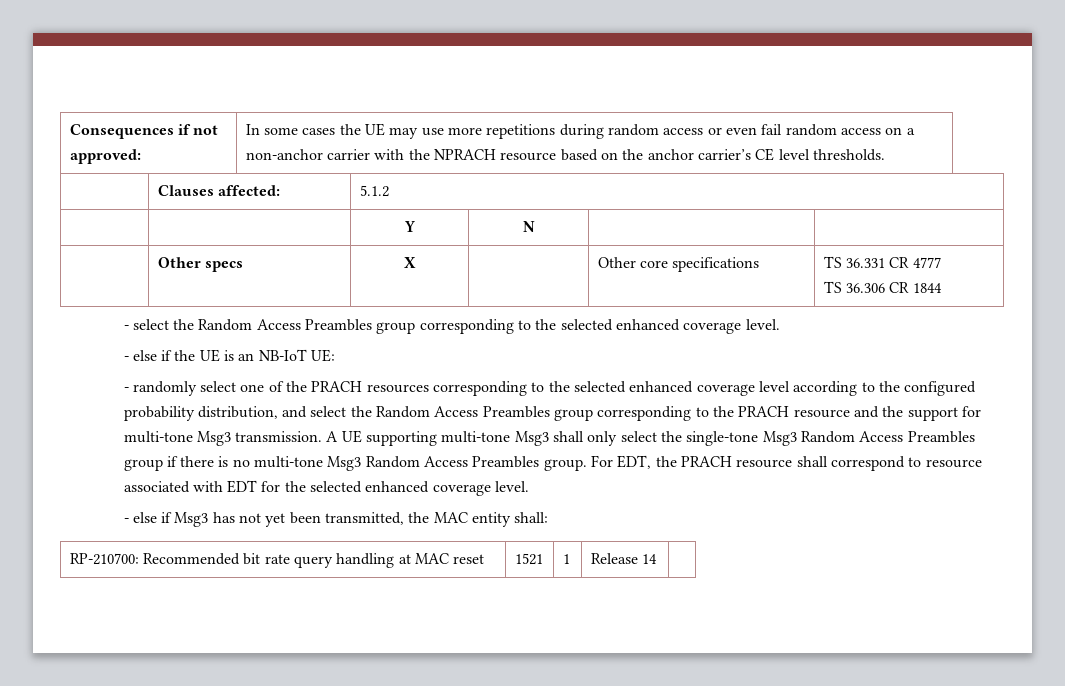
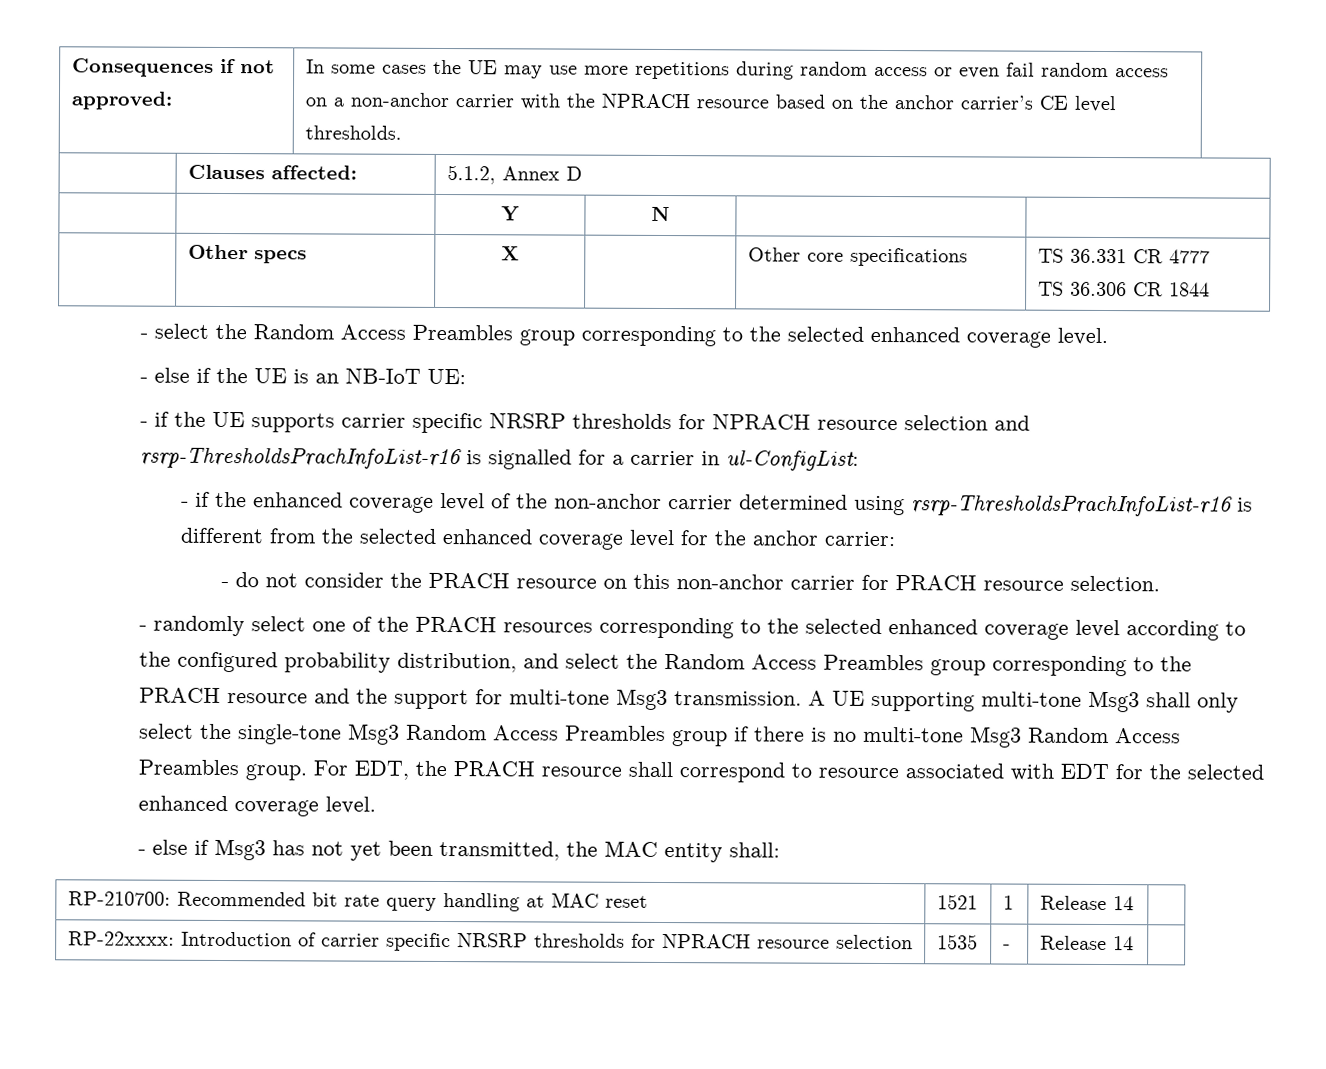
- | Clauses affected: | 5.1.2
+ | Clauses affected: | 5.1.2, Annex D
+ - if the UE supports carrier specific NRSRP thresholds for NPRACH resource selection and rsrp-ThresholdsPrachInfoList-r16 is signalled for a carrier in ul-ConfigList:
+ - if the enhanced coverage level of the non-anchor carrier determined using rsrp-ThresholdsPrachInfoList-r16 is different from the selected enhanced coverage level for the anchor carrier:
+ - do not consider the PRACH resource on this non-anchor carrier for PRACH resource selection.
+ RP-22xxxx: Introduction of carrier specific NRSRP thresholds for NPRACH resource selection | 1535 | - | Release 14 |

